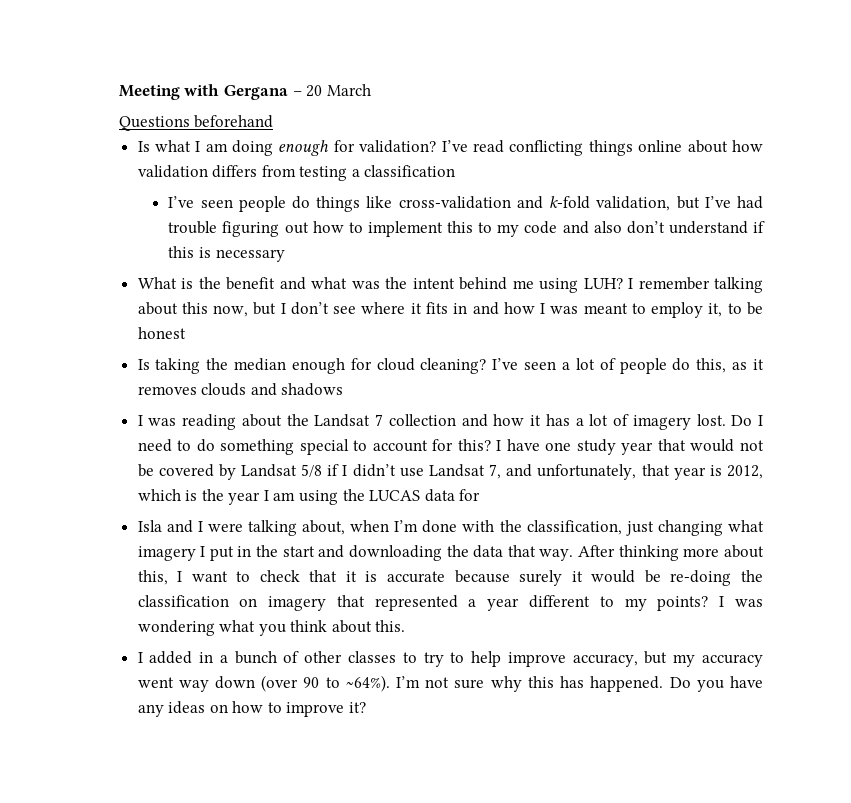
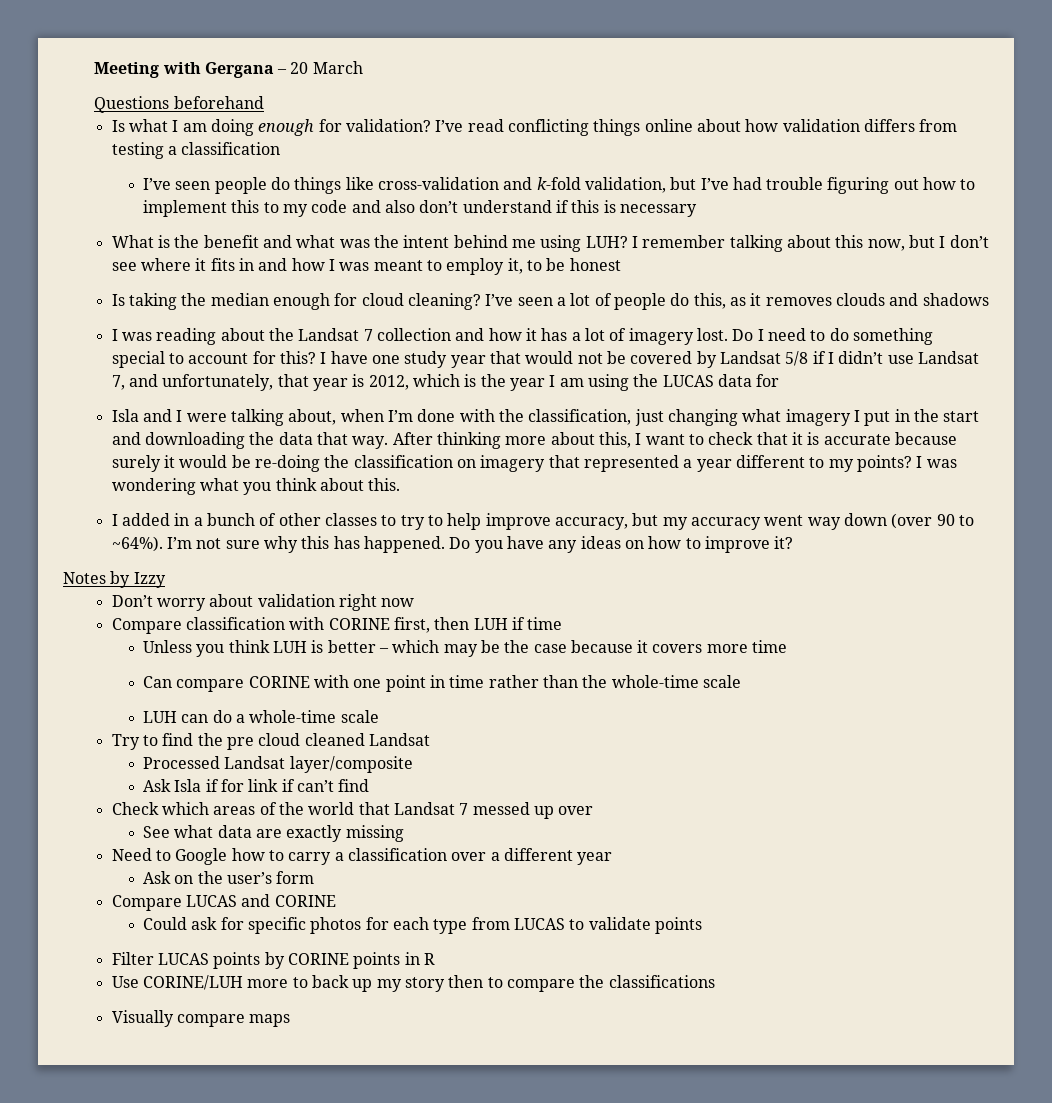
+ Notes by Izzy
+ Don’t worry about validation right now
+ Compare classification with CORINE first, then LUH if time
+ Unless you think LUH is better – which may be the case because it covers more time
+ Can compare CORINE with one point in time rather than the whole-time scale
+ LUH can do a whole-time scale
+ Try to find the pre cloud cleaned Landsat
+ Processed Landsat layer/composite
+ Ask Isla if for link if can’t find
+ Check which areas of the world that Landsat 7 messed up over
+ See what data are exactly missing
+ Need to Google how to carry a classification over a different year
+ Ask on the user’s form
+ Compare LUCAS and CORINE
+ Could ask for specific photos for each type from LUCAS to validate points
+ Filter LUCAS points by CORINE points in R
+ Use CORINE/LUH more to back up my story then to compare the classifications
+ Visually compare maps

